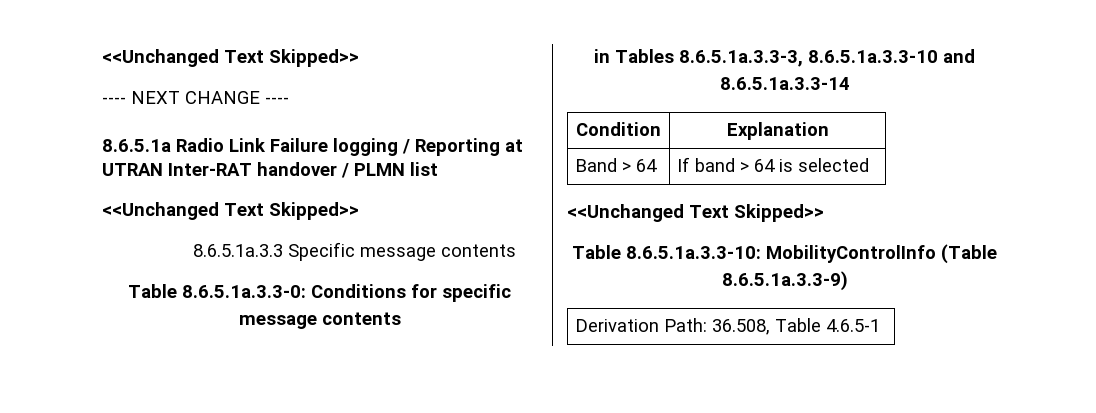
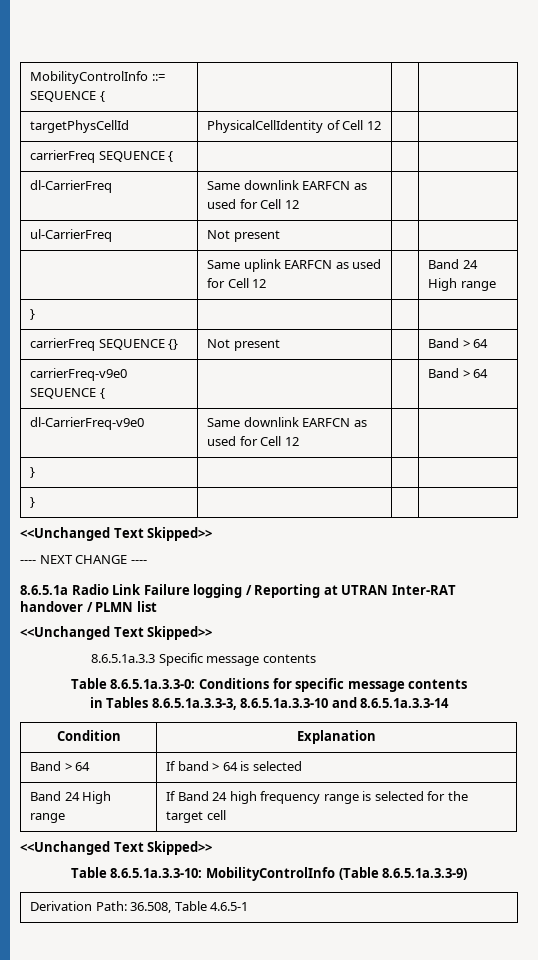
+ MobilityControlInfo ::= SEQUENCE { | | |
+ targetPhysCellId | PhysicalCellIdentity of Cell 12 | |
+ carrierFreq SEQUENCE { | | |
+ dl-CarrierFreq | Same downlink EARFCN as used for Cell 12 | |
+ ul-CarrierFreq | Not present | |
+ | Same uplink EARFCN as used for Cell 12 | | Band 24 High range
+ } | | |
+ carrierFreq SEQUENCE {} | Not present | | Band > 64
+ carrierFreq-v9e0 SEQUENCE { | | | Band > 64
+ dl-CarrierFreq-v9e0 | Same downlink EARFCN as used for Cell 12 | |
+ } | | |
+ } | | |
+ Band 24 High range | If Band 24 high frequency range is selected for the target cell

